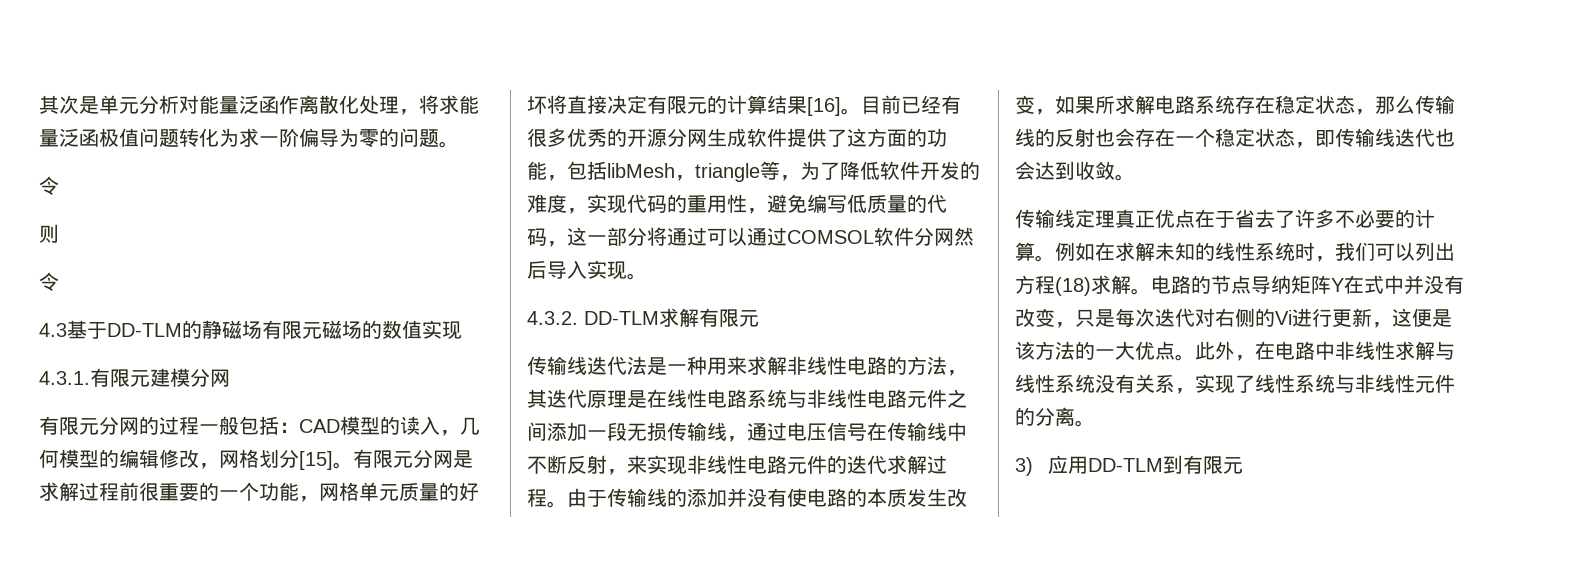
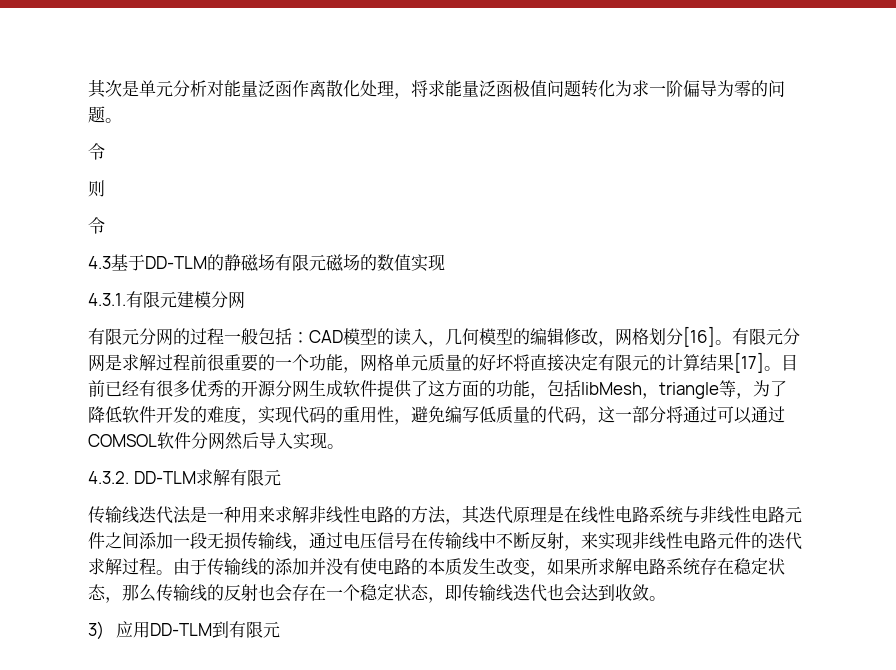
- 有限元分网的过程一般包括：CAD模型的读入，几何模型的编辑修改，网格划分[15]。
+ 有限元分网的过程一般包括：CAD模型的读入，几何模型的编辑修改，网格划分[16]。
- 有限元分网是求解过程前很重要的一个功能，网格单元质量的好坏将直接决定有限元的计算结果[16]。
+ 有限元分网是求解过程前很重要的一个功能，网格单元质量的好坏将直接决定有限元的计算结果[17]。
- 传输线定理真正优点在于省去了许多不必要的计算。例如在求解未知的线性系统时，我们可以列出方程(18)求解。电路的节点导纳矩阵Y在式中并没有改变，只是每次迭代对右侧的Vi进行更新，这便是该方法的一大优点。此外，在电路中非线性求解与线性系统没有关系，实现了线性系统与非线性元件的分离。

